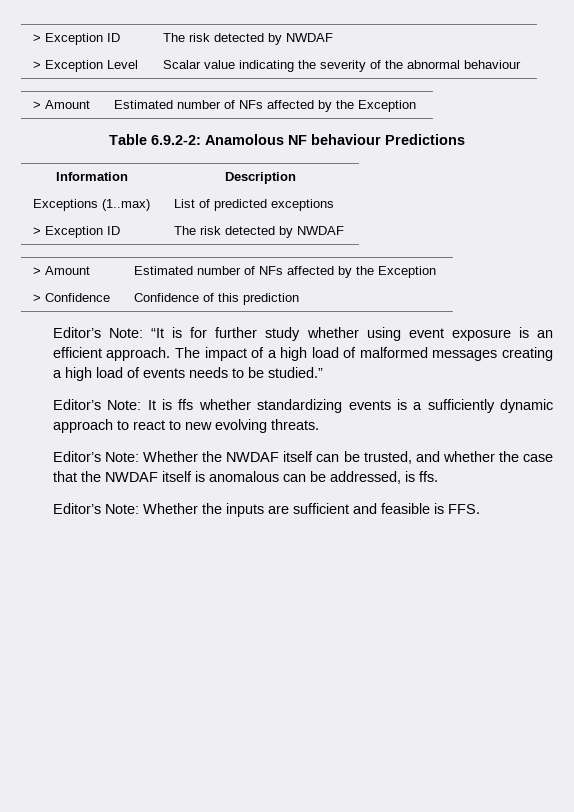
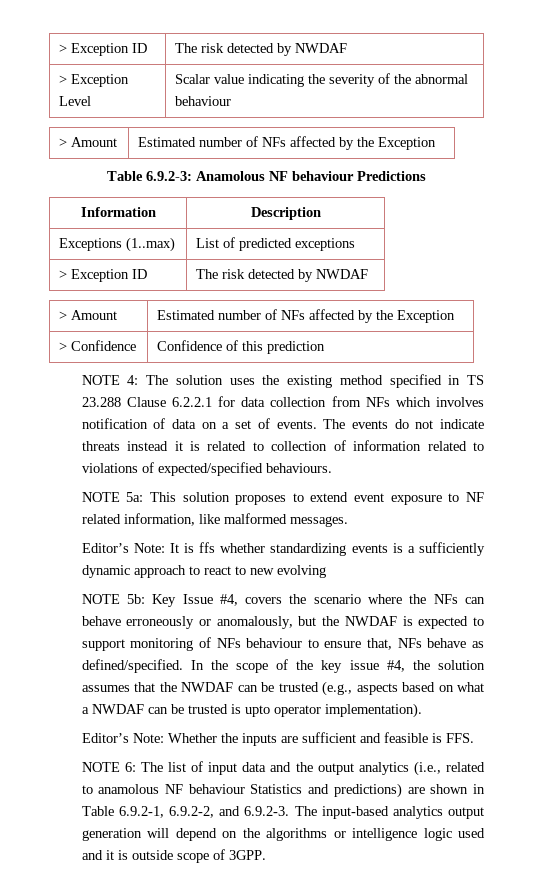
- Table 6.9.2-2: Anamolous NF behaviour Predictions
+ Table 6.9.2-3: Anamolous NF behaviour Predictions
- Editor’s Note: “It is for further study whether using event exposure is an efficient approach. The impact of a high load of malformed messages creating a high load of events needs to be studied.”
+ NOTE 4: The solution uses the existing method specified in TS 23.288 Clause 6.2.2.1 for data collection from NFs which involves notification of data on a set of events. The events do not indicate threats instead it is related to collection of information related to violations of expected/specified behaviours.
+ NOTE 5a: This solution proposes to extend event exposure to NF related information, like malformed messages.
- Editor’s Note: It is ffs whether standardizing events is a sufficiently dynamic approach to react to new evolving threats.
- Editor’s Note: Whether the NWDAF itself can be trusted, and whether the case that the NWDAF itself is anomalous can be addressed, is ffs.
+ Editor’s Note: It is ffs whether standardizing events is a sufficiently dynamic approach to react to new evolving
+ NOTE 5b: Key Issue #4, covers the scenario where the NFs can behave erroneously or anomalously, but the NWDAF is expected to support monitoring of NFs behaviour to ensure that, NFs behave as defined/specified. In the scope of the key issue #4, the solution assumes that the NWDAF can be trusted (e.g., aspects based on what a NWDAF can be trusted is upto operator implementation).
+ NOTE 6: The list of input data and the output analytics (i.e., related to anamolous NF behaviour Statistics and predictions) are shown in Table 6.9.2-1, 6.9.2-2, and 6.9.2-3. The input-based analytics output generation will depend on the algorithms or intelligence logic used and it is outside scope of 3GPP.

